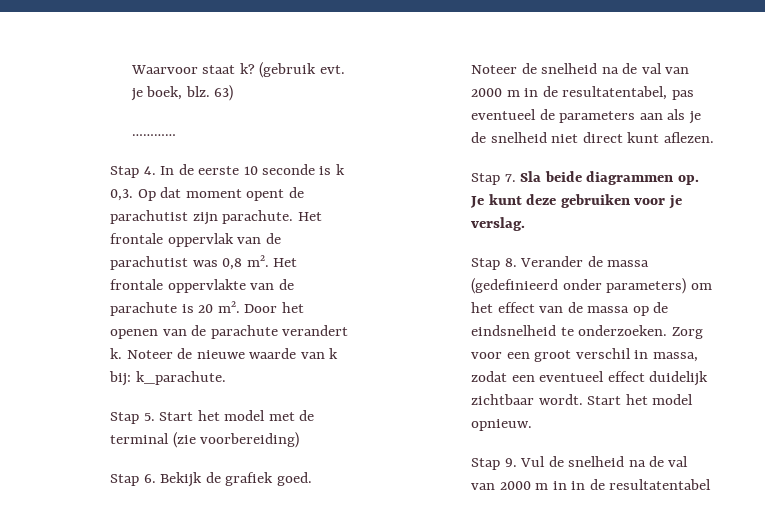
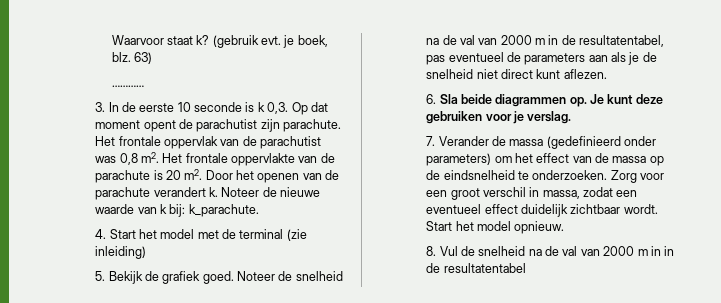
- Stap 4. In de eerste 10 seconde is k 0,3.
+ 3. In de eerste 10 seconde is k 0,3.
- Stap 5. Start het model met de terminal (zie voorbereiding)
- Stap 6. Bekijk de grafiek goed.
+ 4. Start het model met de terminal (zie inleiding)
+ 5. Bekijk de grafiek goed.
- Stap 7. Sla beide diagrammen op. Je kunt deze gebruiken voor je verslag.
+ 6. Sla beide diagrammen op. Je kunt deze gebruiken voor je verslag.
- Stap 8. Verander de massa (gedefinieerd onder parameters) om het effect van de massa op de eindsnelheid te onderzoeken.
+ 7. Verander de massa (gedefinieerd onder parameters) om het effect van de massa op de eindsnelheid te onderzoeken.
- Stap 9. Vul de snelheid na de val van 2000 m in in de resultatentabel
+ 8. Vul de snelheid na de val van 2000 m in in de resultatentabel

